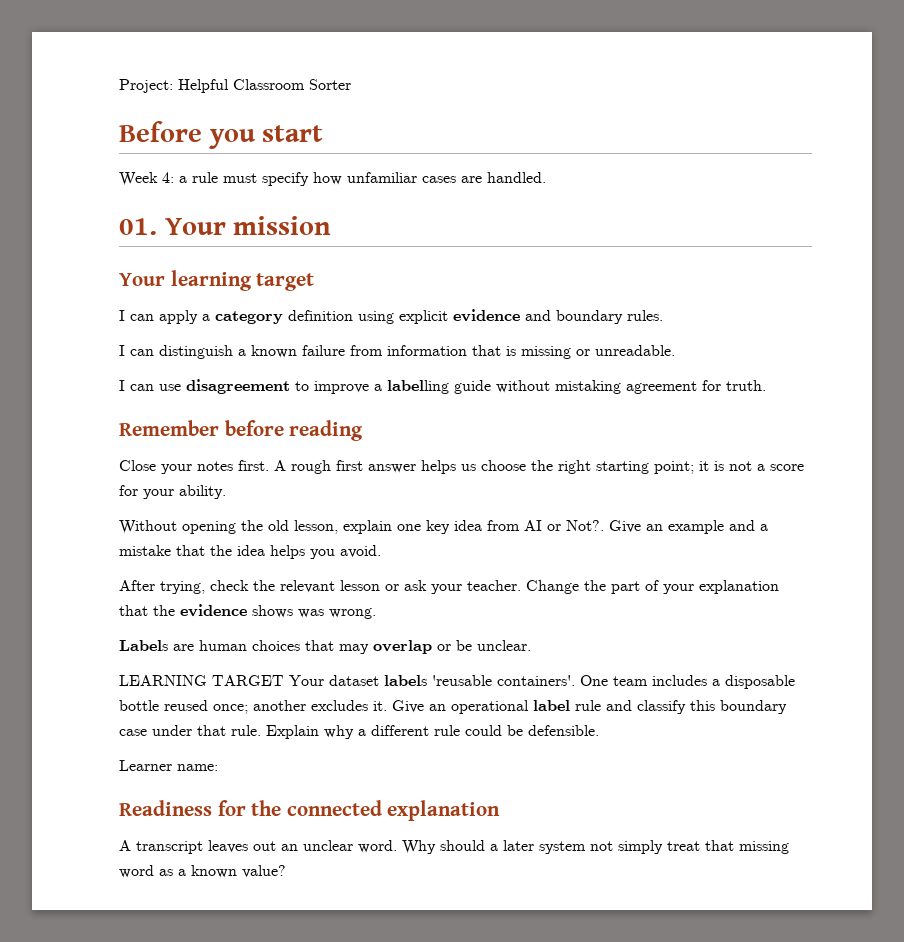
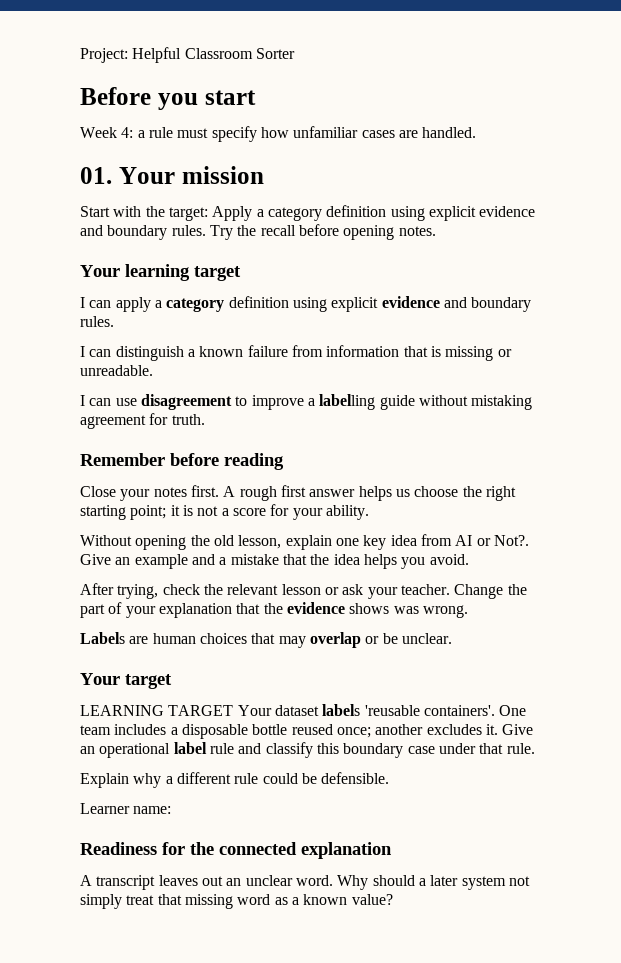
+ Start with the target: Apply a category definition using explicit evidence and boundary rules. Try the recall before opening notes.
+ Your target
- Give an operational label rule and classify this boundary case under that rule. Explain why a different rule could be defensible.
+ Give an operational label rule and classify this boundary case under that rule.
+ Explain why a different rule could be defensible.

